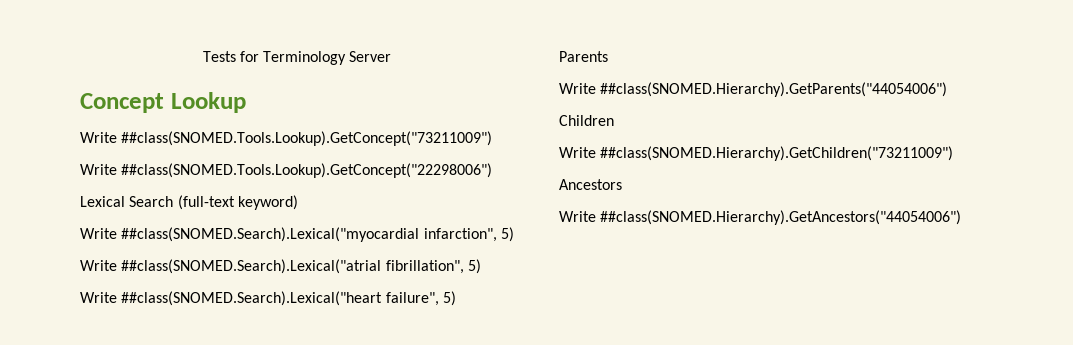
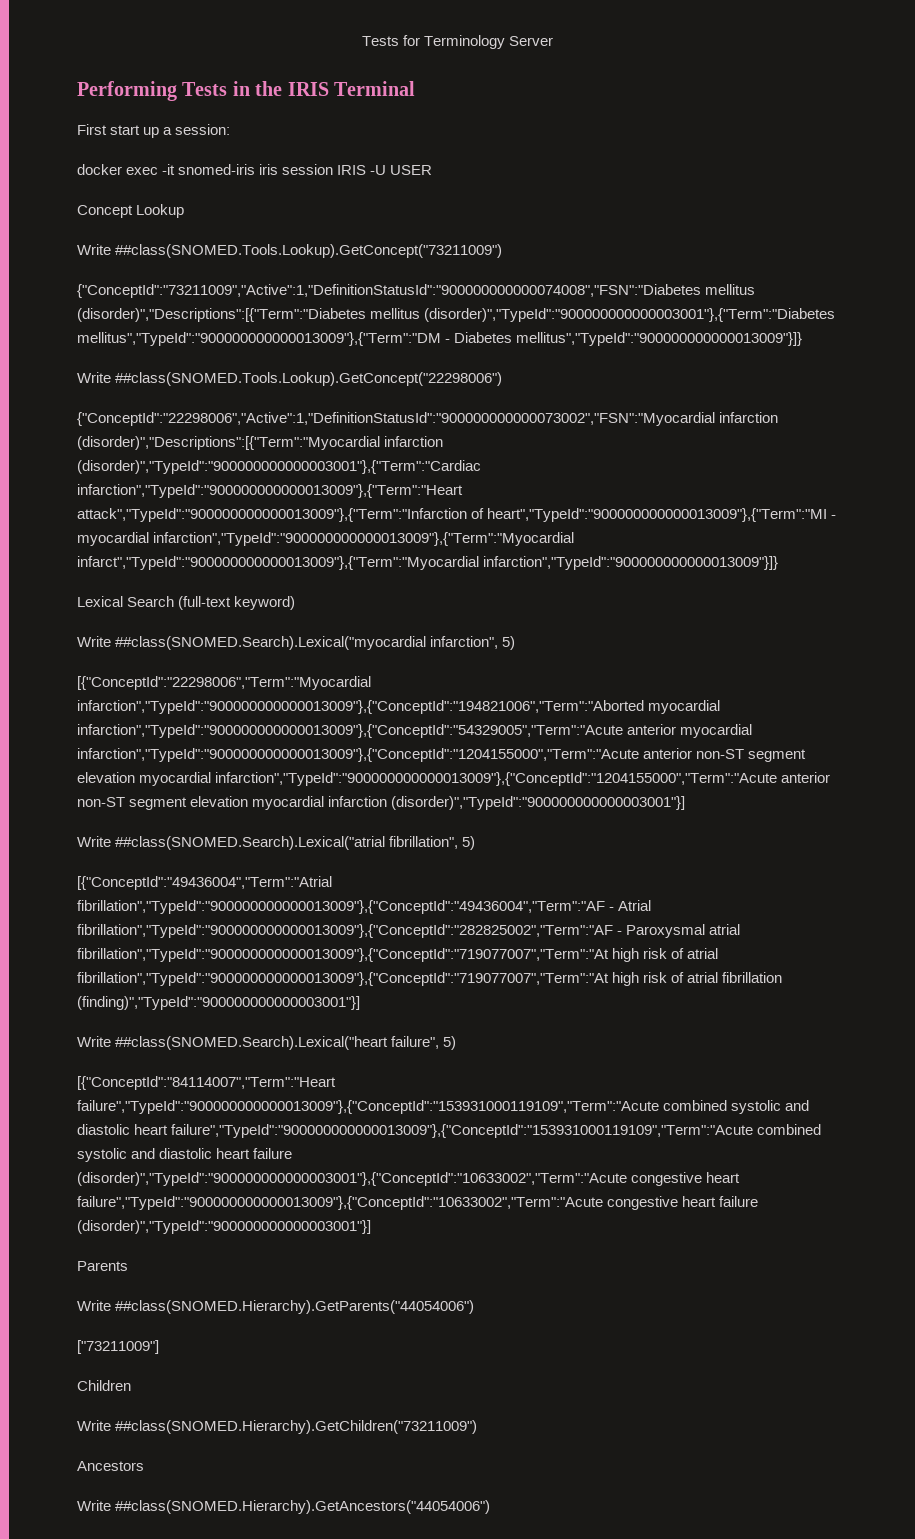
+ Performing Tests in the IRIS Terminal
+ First start up a session:
+ docker exec -it snomed-iris iris session IRIS -U USER
  Concept Lookup
  Write ##class(SNOMED.Tools.Lookup).GetConcept("73211009")
+ {"ConceptId":"73211009","Active":1,"DefinitionStatusId":"900000000000074008","FSN":"Diabetes mellitus (disorder)","Descriptions":[{"Term":"Diabetes mellitus (disorder)","TypeId":"900000000000003001"},{"Term":"Diabetes mellitus","TypeId":"900000000000013009"},{"Term":"DM - Diabetes mellitus","TypeId":"900000000000013009"}]}
  Write ##class(SNOMED.Tools.Lookup).GetConcept("22298006")
+ {"ConceptId":"22298006","Active":1,"DefinitionStatusId":"900000000000073002","FSN":"Myocardial infarction (disorder)","Descriptions":[{"Term":"Myocardial infarction (disorder)","TypeId":"900000000000003001"},{"Term":"Cardiac infarction","TypeId":"900000000000013009"},{"Term":"Heart attack","TypeId":"900000000000013009"},{"Term":"Infarction of heart","TypeId":"900000000000013009"},{"Term":"MI - myocardial infarction","TypeId":"900000000000013009"},{"Term":"Myocardial infarct","TypeId":"900000000000013009"},{"Term":"Myocardial infarction","TypeId":"900000000000013009"}]}
+ [{"ConceptId":"22298006","Term":"Myocardial infarction","TypeId":"900000000000013009"},{"ConceptId":"194821006","Term":"Aborted myocardial infarction","TypeId":"900000000000013009"},{"ConceptId":"54329005","Term":"Acute anterior myocardial infarction","TypeId":"900000000000013009"},{"ConceptId":"1204155000","Term":"Acute anterior non-ST segment elevation myocardial infarction","TypeId":"900000000000013009"},{"ConceptId":"1204155000","Term":"Acute anterior non-ST segment elevation myocardial infarction (disorder)","TypeId":"900000000000003001"}]
  Write ##class(SNOMED.Search).Lexical("atrial fibrillation", 5)
+ [{"ConceptId":"49436004","Term":"Atrial fibrillation","TypeId":"900000000000013009"},{"ConceptId":"49436004","Term":"AF - Atrial fibrillation","TypeId":"900000000000013009"},{"ConceptId":"282825002","Term":"AF - Paroxysmal atrial fibrillation","TypeId":"900000000000013009"},{"ConceptId":"719077007","Term":"At high risk of atrial fibrillation","TypeId":"900000000000013009"},{"ConceptId":"719077007","Term":"At high risk of atrial fibrillation (finding)","TypeId":"900000000000003001"}]
  Write ##class(SNOMED.Search).Lexical("heart failure", 5)
+ [{"ConceptId":"84114007","Term":"Heart failure","TypeId":"900000000000013009"},{"ConceptId":"153931000119109","Term":"Acute combined systolic and diastolic heart failure","TypeId":"900000000000013009"},{"ConceptId":"153931000119109","Term":"Acute combined systolic and diastolic heart failure (disorder)","TypeId":"900000000000003001"},{"ConceptId":"10633002","Term":"Acute congestive heart failure","TypeId":"900000000000013009"},{"ConceptId":"10633002","Term":"Acute congestive heart failure (disorder)","TypeId":"900000000000003001"}]
+ ["73211009"]

